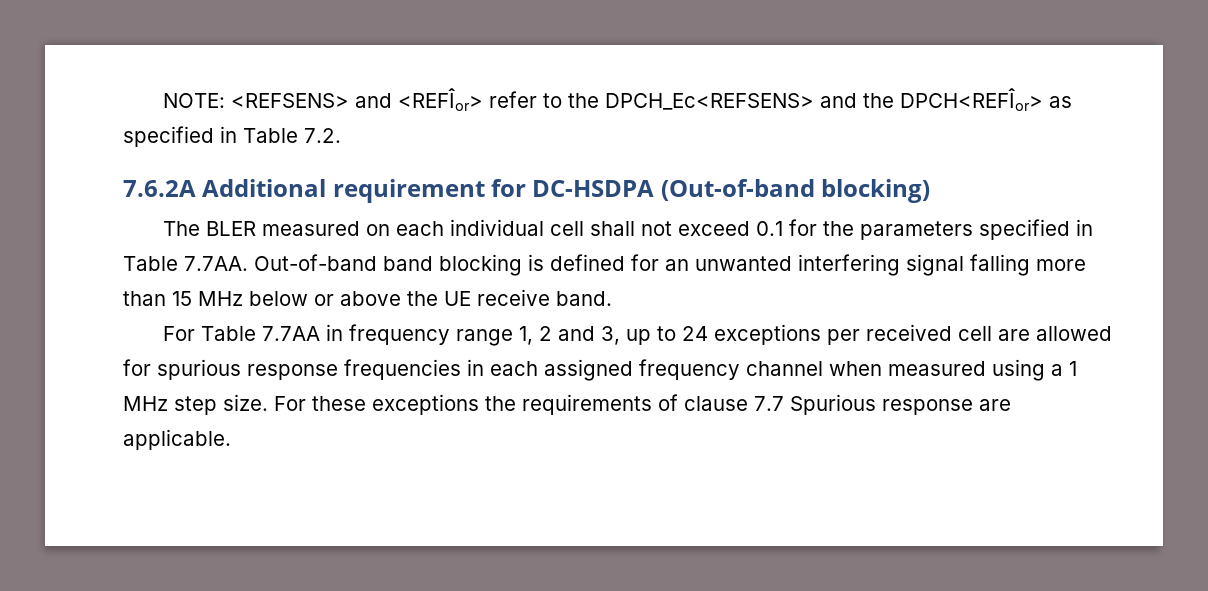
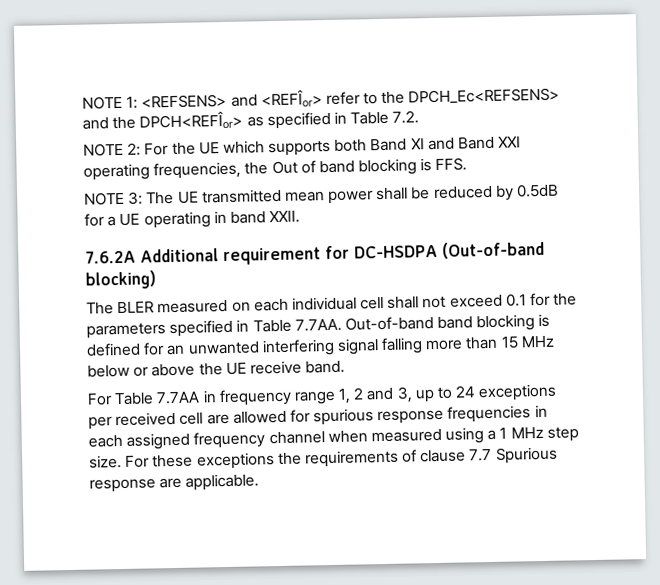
- NOTE: <REFSENS> and <REFÎor> refer to the DPCH_Ec<REFSENS> and the DPCH<REFÎor> as specified in Table 7.2.
+ NOTE 1: <REFSENS> and <REFÎor> refer to the DPCH_Ec<REFSENS> and the DPCH<REFÎor> as specified in Table 7.2.
+ NOTE 2: For the UE which supports both Band XI and Band XXI operating frequencies, the Out of band blocking is FFS.
+ NOTE 3: The UE transmitted mean power shall be reduced by 0.5dB for a UE operating in band XXII.

